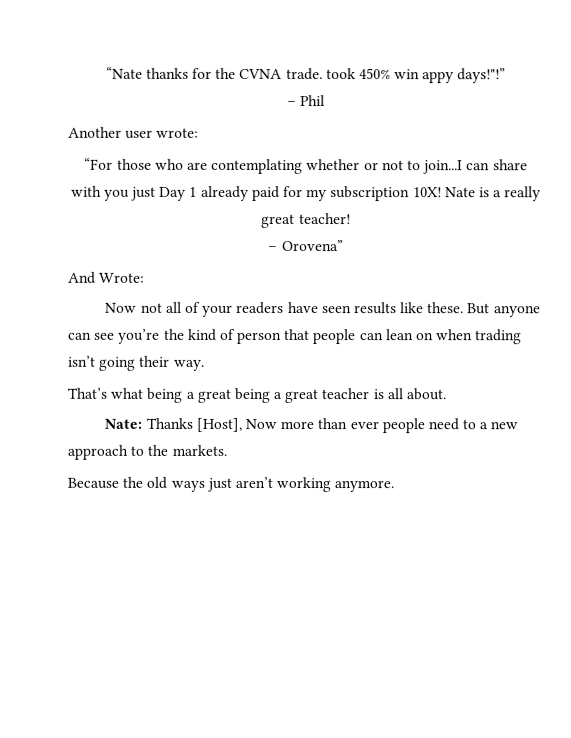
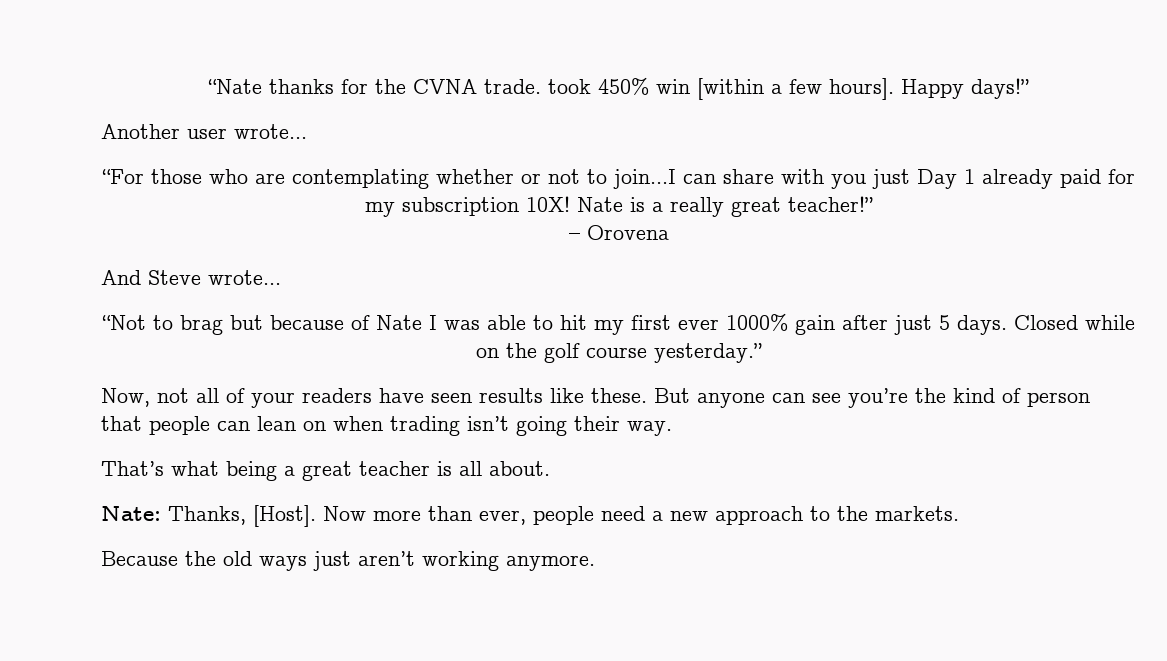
- “Nate thanks for the CVNA trade. took 450% win appy days!"!”
- – Phil
+ “Nate thanks for the CVNA trade. took 450% win [within a few hours]. Happy days!”
- Another user wrote:
+ Another user wrote...
- Nate is a really great teacher!
- – Orovena”
+ Nate is a really great teacher!”
+ – Orovena
- And Wrote:
- Now not all of your readers have seen results like these.
+ And Steve wrote...
+ “Not to brag but because of Nate I was able to hit my first ever 1000% gain after just 5 days. Closed while on the golf course yesterday.”
+ Now, not all of your readers have seen results like these.
- That’s what being a great being a great teacher is all about.
+ That’s what being a great teacher is all about.
- Nate: Thanks [Host], Now more than ever people need to a new approach to the markets.
+ Nate: Thanks, [Host]. Now more than ever, people need a new approach to the markets.

